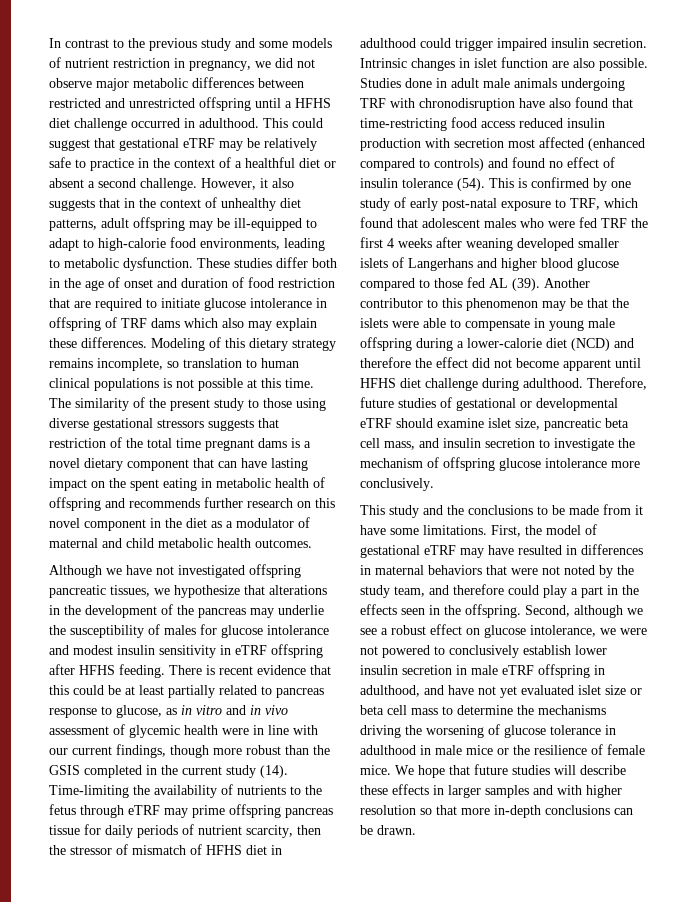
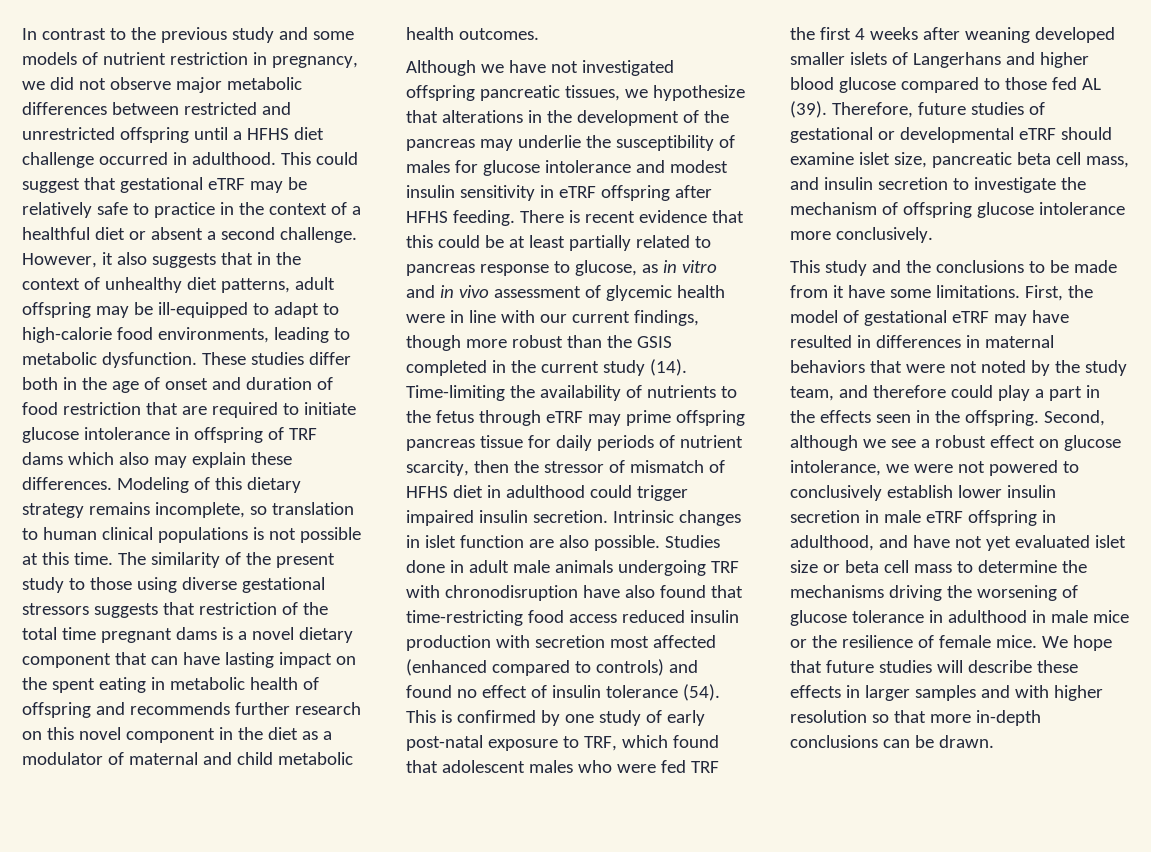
- Another contributor to this phenomenon may be that the islets were able to compensate in young male offspring during a lower-calorie diet (NCD) and therefore the effect did not become apparent until HFHS diet challenge during adulthood.

